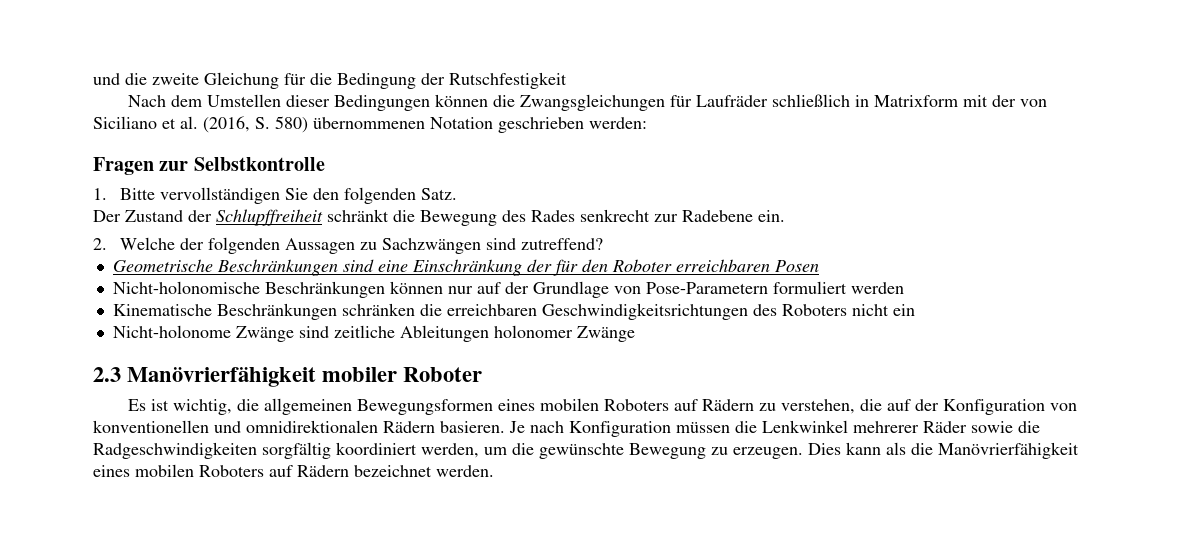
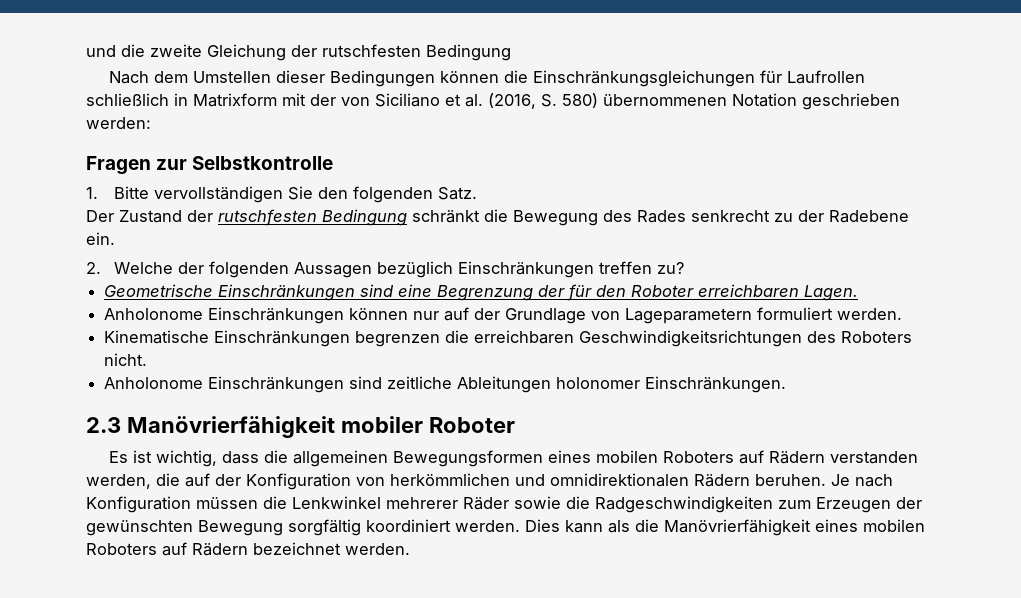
- und die zweite Gleichung für die Bedingung der Rutschfestigkeit
+ und die zweite Gleichung der rutschfesten Bedingung
- Nach dem Umstellen dieser Bedingungen können die Zwangsgleichungen für Laufräder schließlich in Matrixform mit der von Siciliano et al. (2016, S. 580) übernommenen Notation geschrieben werden:
+ Nach dem Umstellen dieser Bedingungen können die Einschränkungsgleichungen für Laufrollen schließlich in Matrixform mit der von Siciliano et al. (2016, S. 580) übernommenen Notation geschrieben werden:
- Der Zustand der Schlupffreiheit schränkt die Bewegung des Rades senkrecht zur Radebene ein.
+ Der Zustand der rutschfesten Bedingung schränkt die Bewegung des Rades senkrecht zu der Radebene ein.
- 2. Welche der folgenden Aussagen zu Sachzwängen sind zutreffend?
+ 2. Welche der folgenden Aussagen bezüglich Einschränkungen treffen zu?
- Geometrische Beschränkungen sind eine Einschränkung der für den Roboter erreichbaren Posen
- Nicht-holonomische Beschränkungen können nur auf der Grundlage von Pose-Parametern formuliert werden
+ Geometrische Einschränkungen sind eine Begrenzung der für den Roboter erreichbaren Lagen.
+ Anholonome Einschränkungen können nur auf der Grundlage von Lageparametern formuliert werden.
- Kinematische Beschränkungen schränken die erreichbaren Geschwindigkeitsrichtungen des Roboters nicht ein
- Nicht-holonome Zwänge sind zeitliche Ableitungen holonomer Zwänge
+ Kinematische Einschränkungen begrenzen die erreichbaren Geschwindigkeitsrichtungen des Roboters nicht.
+ Anholonome Einschränkungen sind zeitliche Ableitungen holonomer Einschränkungen.
- Es ist wichtig, die allgemeinen Bewegungsformen eines mobilen Roboters auf Rädern zu verstehen, die auf der Konfiguration von konventionellen und omnidirektionalen Rädern basieren.
+ Es ist wichtig, dass die allgemeinen Bewegungsformen eines mobilen Roboters auf Rädern verstanden werden, die auf der Konfiguration von herkömmlichen und omnidirektionalen Rädern beruhen.
- Je nach Konfiguration müssen die Lenkwinkel mehrerer Räder sowie die Radgeschwindigkeiten sorgfältig koordiniert werden, um die gewünschte Bewegung zu erzeugen.
+ Je nach Konfiguration müssen die Lenkwinkel mehrerer Räder sowie die Radgeschwindigkeiten zum Erzeugen der gewünschten Bewegung sorgfältig koordiniert werden.

